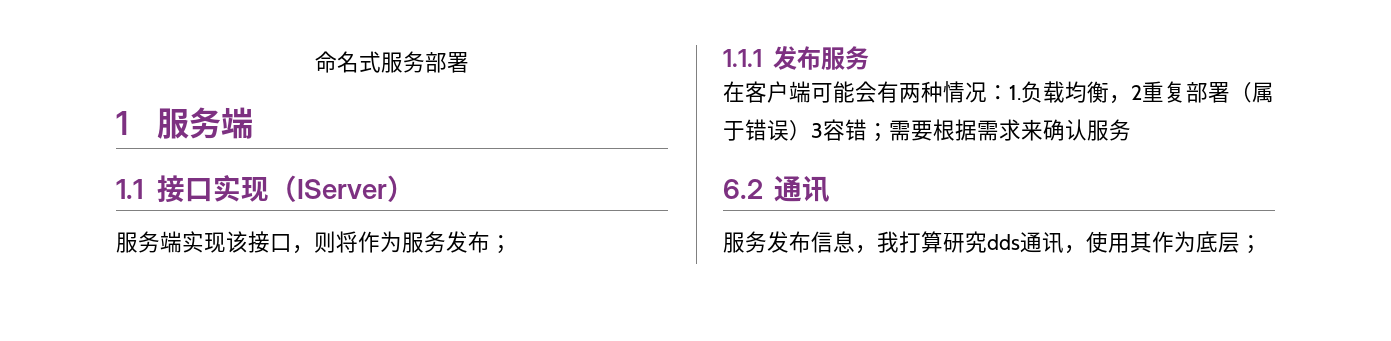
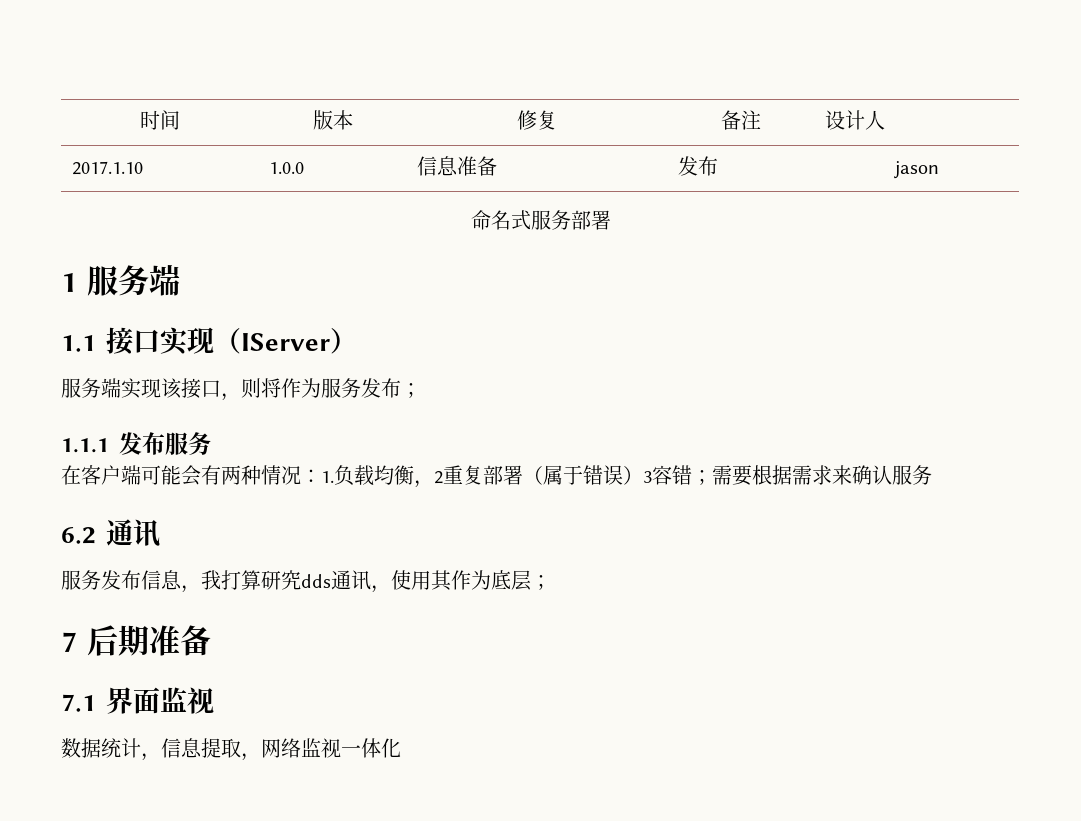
+ 时间 | 版本 | 修复 | 备注 | 设计人
+ 2017.1.10 | 1.0.0 | 信息准备 | 发布 | jason
+ 7后期准备
+ 7.1界面监视
+ 数据统计，信息提取，网络监视一体化

